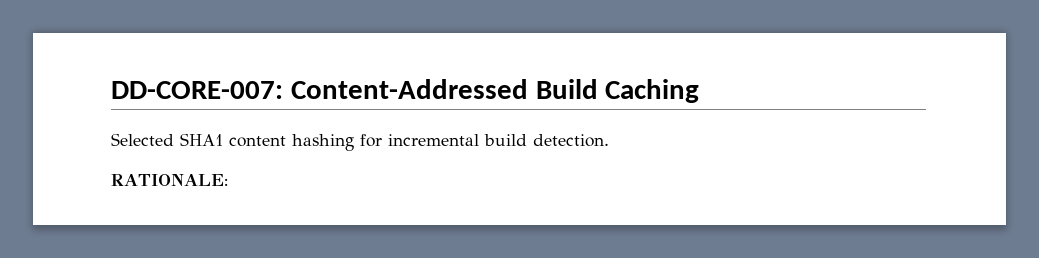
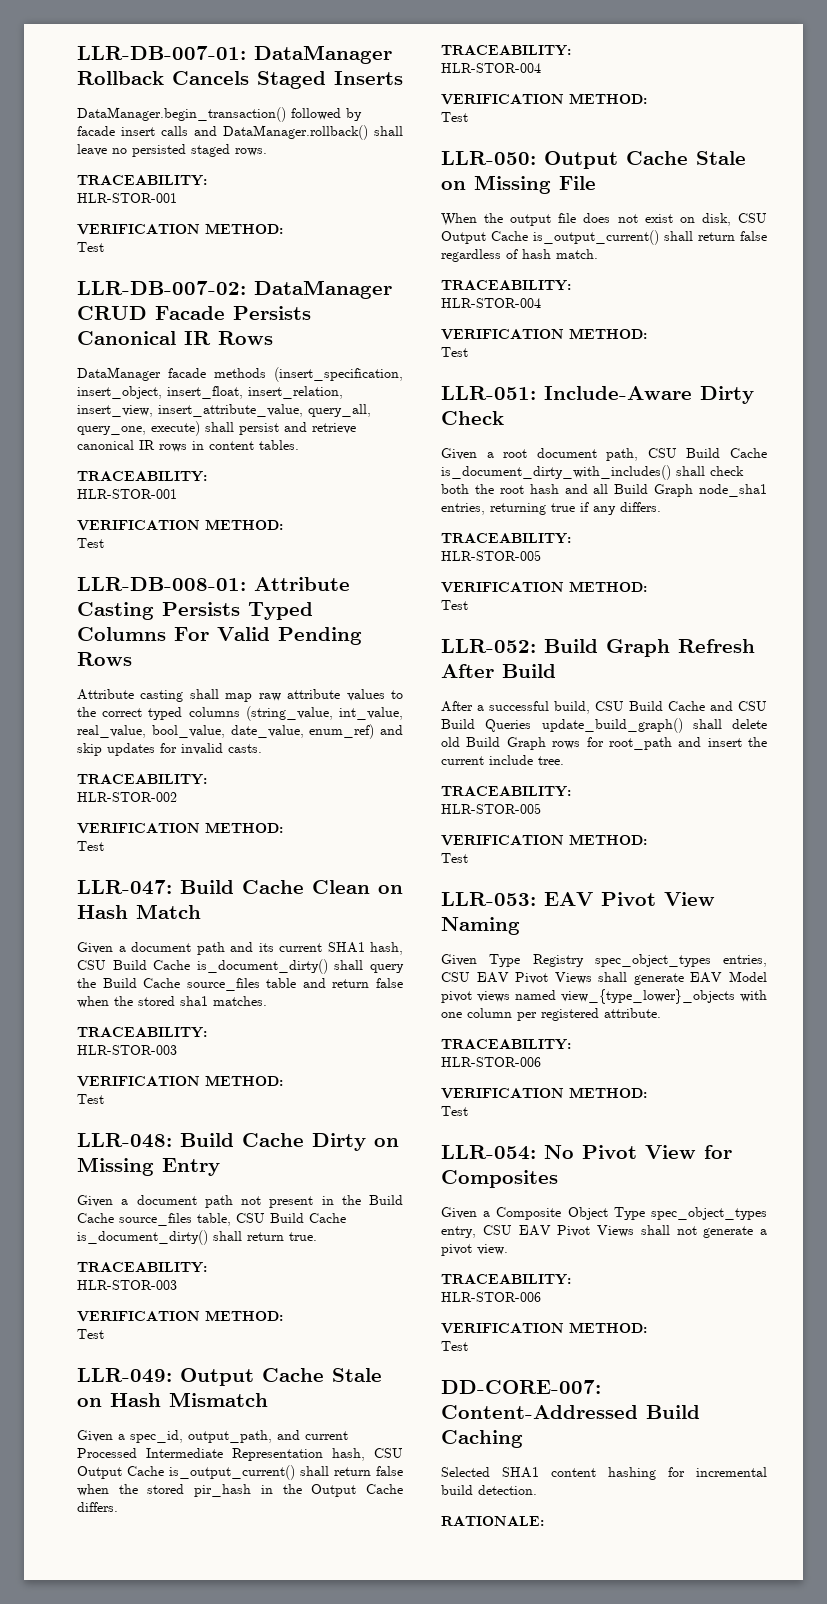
+ LLR-DB-007-01: DataManager Rollback Cancels Staged Inserts
+ DataManager.begin_transaction() followed by facade insert calls and DataManager.rollback() shall leave no persisted staged rows.
+ TRACEABILITY:
+ HLR-STOR-001
+ VERIFICATION METHOD:
+ Test
+ LLR-DB-007-02: DataManager CRUD Facade Persists Canonical IR Rows
+ DataManager facade methods (insert_specification, insert_object, insert_float, insert_relation, insert_view, insert_attribute_value, query_all, query_one, execute) shall persist and retrieve canonical IR rows in content tables.
+ TRACEABILITY:
+ HLR-STOR-001
+ VERIFICATION METHOD:
+ Test
+ LLR-DB-008-01: Attribute Casting Persists Typed Columns For Valid Pending Rows
+ Attribute casting shall map raw attribute values to the correct typed columns (string_value, int_value, real_value, bool_value, date_value, enum_ref) and skip updates for invalid casts.
+ TRACEABILITY:
+ HLR-STOR-002
+ VERIFICATION METHOD:
+ Test
+ LLR-047: Build Cache Clean on Hash Match
+ Given a document path and its current SHA1 hash, CSU Build Cache is_document_dirty() shall query the Build Cache source_files table and return false when the stored sha1 matches.
+ TRACEABILITY:
+ HLR-STOR-003
+ VERIFICATION METHOD:
+ Test
+ LLR-048: Build Cache Dirty on Missing Entry
+ Given a document path not present in the Build Cache source_files table, CSU Build Cache is_document_dirty() shall return true.
+ TRACEABILITY:
+ HLR-STOR-003
+ VERIFICATION METHOD:
+ Test
+ LLR-049: Output Cache Stale on Hash Mismatch
+ Given a spec_id, output_path, and current Processed Intermediate Representation hash, CSU Output Cache is_output_current() shall return false when the stored pir_hash in the Output Cache differs.
+ TRACEABILITY:
+ HLR-STOR-004
+ VERIFICATION METHOD:
+ Test
+ LLR-050: Output Cache Stale on Missing File
+ When the output file does not exist on disk, CSU Output Cache is_output_current() shall return false regardless of hash match.
+ TRACEABILITY:
+ HLR-STOR-004
+ VERIFICATION METHOD:
+ Test
+ LLR-051: Include-Aware Dirty Check
+ Given a root document path, CSU Build Cache is_document_dirty_with_includes() shall check both the root hash and all Build Graph node_sha1 entries, returning true if any differs.
+ TRACEABILITY:
+ HLR-STOR-005
+ VERIFICATION METHOD:
+ Test
+ LLR-052: Build Graph Refresh After Build
+ After a successful build, CSU Build Cache and CSU Build Queries update_build_graph() shall delete old Build Graph rows for root_path and insert the current include tree.
+ TRACEABILITY:
+ HLR-STOR-005
+ VERIFICATION METHOD:
+ Test
+ LLR-053: EAV Pivot View Naming
+ Given Type Registry spec_object_types entries, CSU EAV Pivot Views shall generate EAV Model pivot views named view_{type_lower}_objects with one column per registered attribute.
+ TRACEABILITY:
+ HLR-STOR-006
+ VERIFICATION METHOD:
+ Test
+ LLR-054: No Pivot View for Composites
+ Given a Composite Object Type spec_object_types entry, CSU EAV Pivot Views shall not generate a pivot view.
+ TRACEABILITY:
+ HLR-STOR-006
+ VERIFICATION METHOD:
+ Test

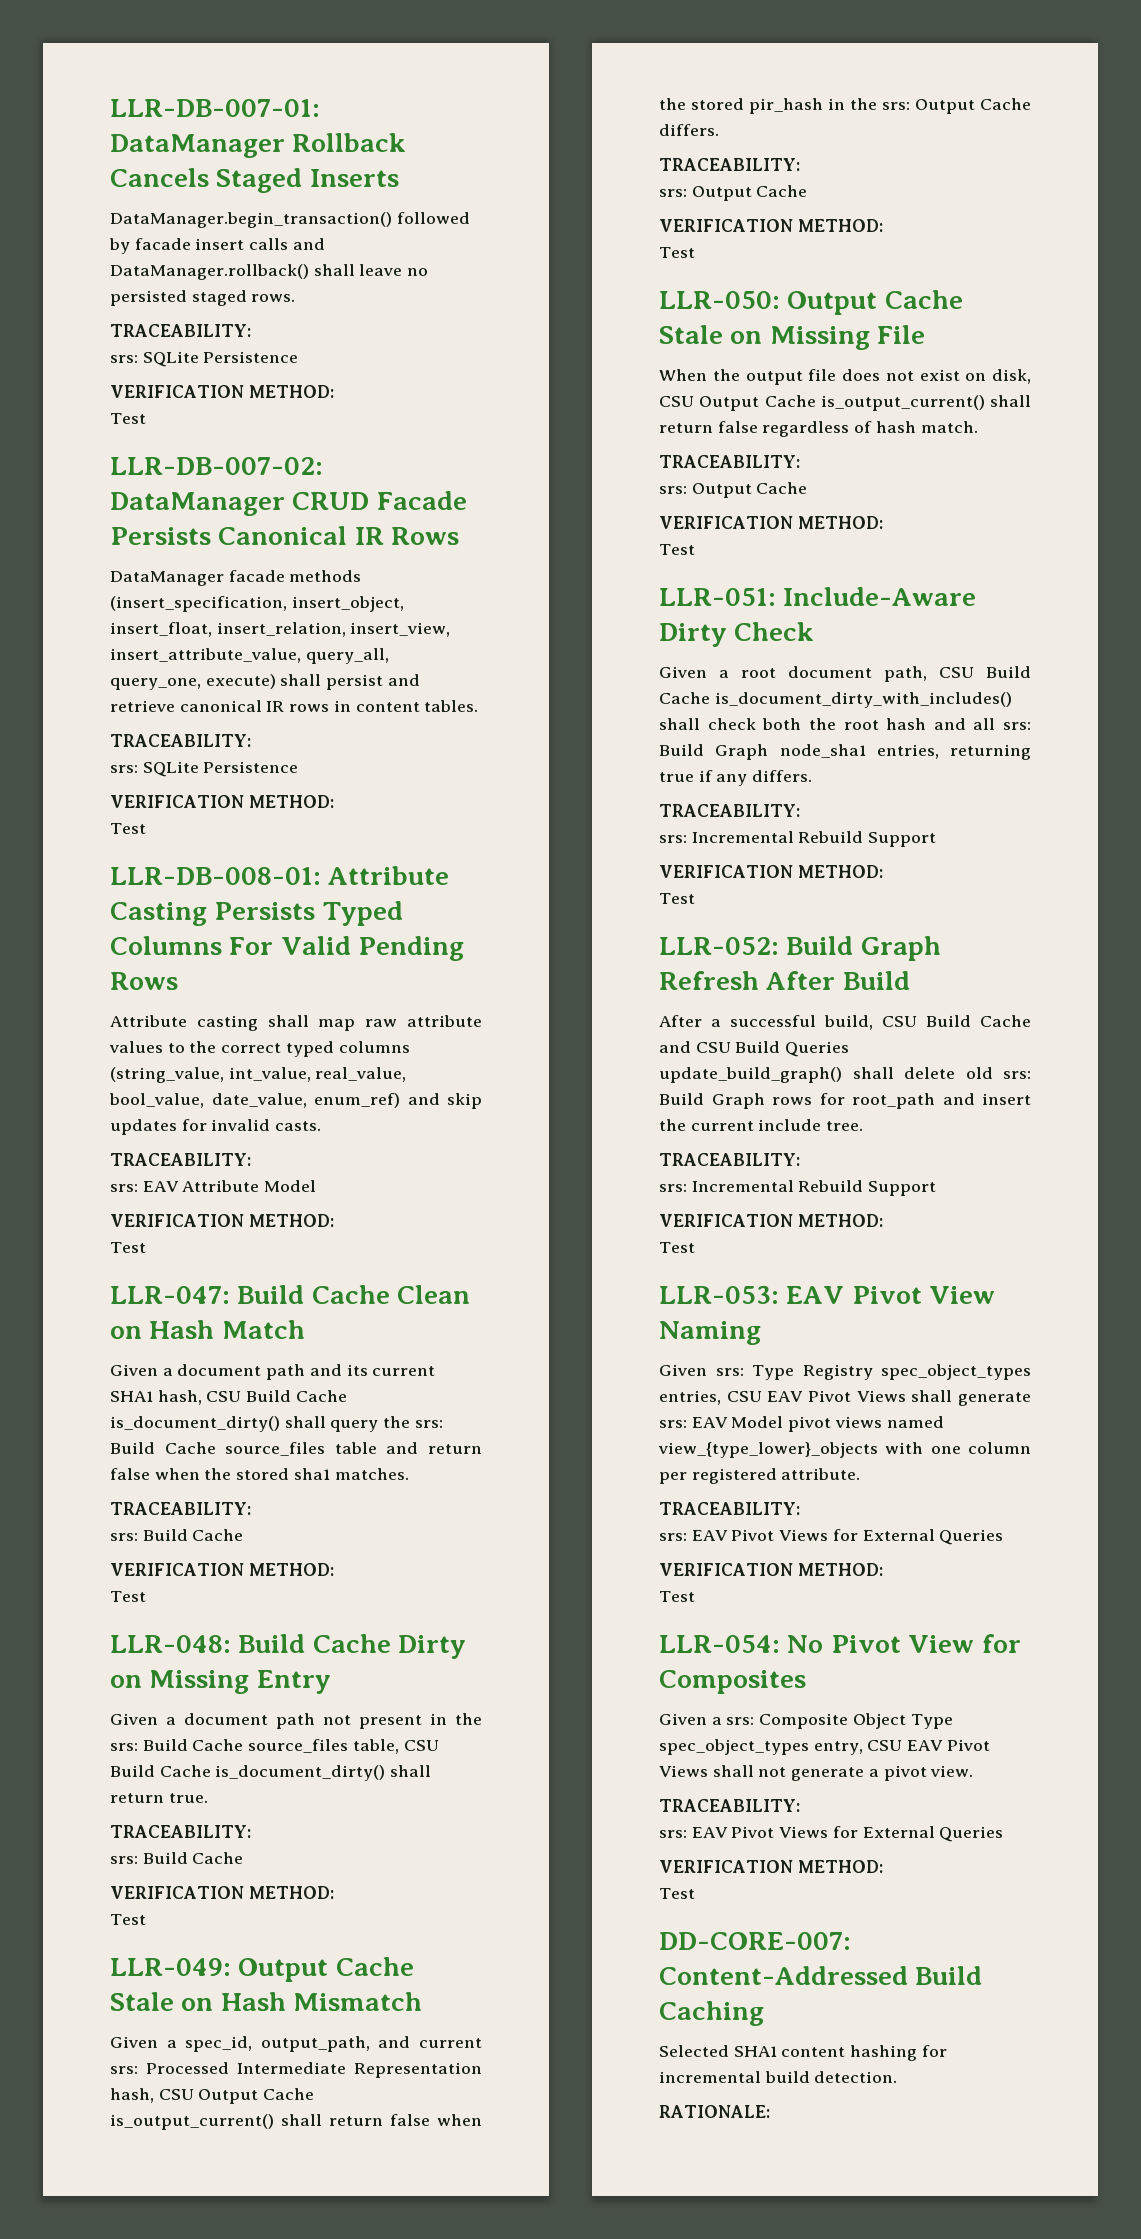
  DataManager.begin_transaction() followed by facade insert calls and DataManager.rollback() shall leave no persisted staged rows.
  TRACEABILITY:
- HLR-STOR-001
+ srs: SQLite Persistence
  DataManager facade methods (insert_specification, insert_object, insert_float, insert_relation, insert_view, insert_attribute_value, query_all, query_one, execute) shall persist and retrieve canonical IR rows in content tables.
  TRACEABILITY:
- HLR-STOR-001
+ srs: SQLite Persistence
- HLR-STOR-002
+ srs: EAV Attribute Model
- Given a document path and its current SHA1 hash, CSU Build Cache is_document_dirty() shall query the Build Cache source_files table and return false when the stored sha1 matches.
+ Given a document path and its current SHA1 hash, CSU Build Cache is_document_dirty() shall query the srs: Build Cache source_files table and return false when the stored sha1 matches.
  TRACEABILITY:
- HLR-STOR-003
+ srs: Build Cache
- Given a document path not present in the Build Cache source_files table, CSU Build Cache is_document_dirty() shall return true.
+ Given a document path not present in the srs: Build Cache source_files table, CSU Build Cache is_document_dirty() shall return true.
  TRACEABILITY:
- HLR-STOR-003
+ srs: Build Cache
- Given a spec_id, output_path, and current Processed Intermediate Representation hash, CSU Output Cache is_output_current() shall return false when the stored pir_hash in the Output Cache differs.
+ Given a spec_id, output_path, and current srs: Processed Intermediate Representation hash, CSU Output Cache is_output_current() shall return false when the stored pir_hash in the srs: Output Cache differs.
  TRACEABILITY:
- HLR-STOR-004
+ srs: Output Cache
  When the output file does not exist on disk, CSU Output Cache is_output_current() shall return false regardless of hash match.
  TRACEABILITY:
- HLR-STOR-004
+ srs: Output Cache
- Given a root document path, CSU Build Cache is_document_dirty_with_includes() shall check both the root hash and all Build Graph node_sha1 entries, returning true if any differs.
+ Given a root document path, CSU Build Cache is_document_dirty_with_includes() shall check both the root hash and all srs: Build Graph node_sha1 entries, returning true if any differs.
  TRACEABILITY:
- HLR-STOR-005
+ srs: Incremental Rebuild Support
- After a successful build, CSU Build Cache and CSU Build Queries update_build_graph() shall delete old Build Graph rows for root_path and insert the current include tree.
+ After a successful build, CSU Build Cache and CSU Build Queries update_build_graph() shall delete old srs: Build Graph rows for root_path and insert the current include tree.
  TRACEABILITY:
- HLR-STOR-005
+ srs: Incremental Rebuild Support
- Given Type Registry spec_object_types entries, CSU EAV Pivot Views shall generate EAV Model pivot views named view_{type_lower}_objects with one column per registered attribute.
+ Given srs: Type Registry spec_object_types entries, CSU EAV Pivot Views shall generate srs: EAV Model pivot views named view_{type_lower}_objects with one column per registered attribute.
  TRACEABILITY:
- HLR-STOR-006
+ srs: EAV Pivot Views for External Queries
- Given a Composite Object Type spec_object_types entry, CSU EAV Pivot Views shall not generate a pivot view.
+ Given a srs: Composite Object Type spec_object_types entry, CSU EAV Pivot Views shall not generate a pivot view.
  TRACEABILITY:
- HLR-STOR-006
+ srs: EAV Pivot Views for External Queries

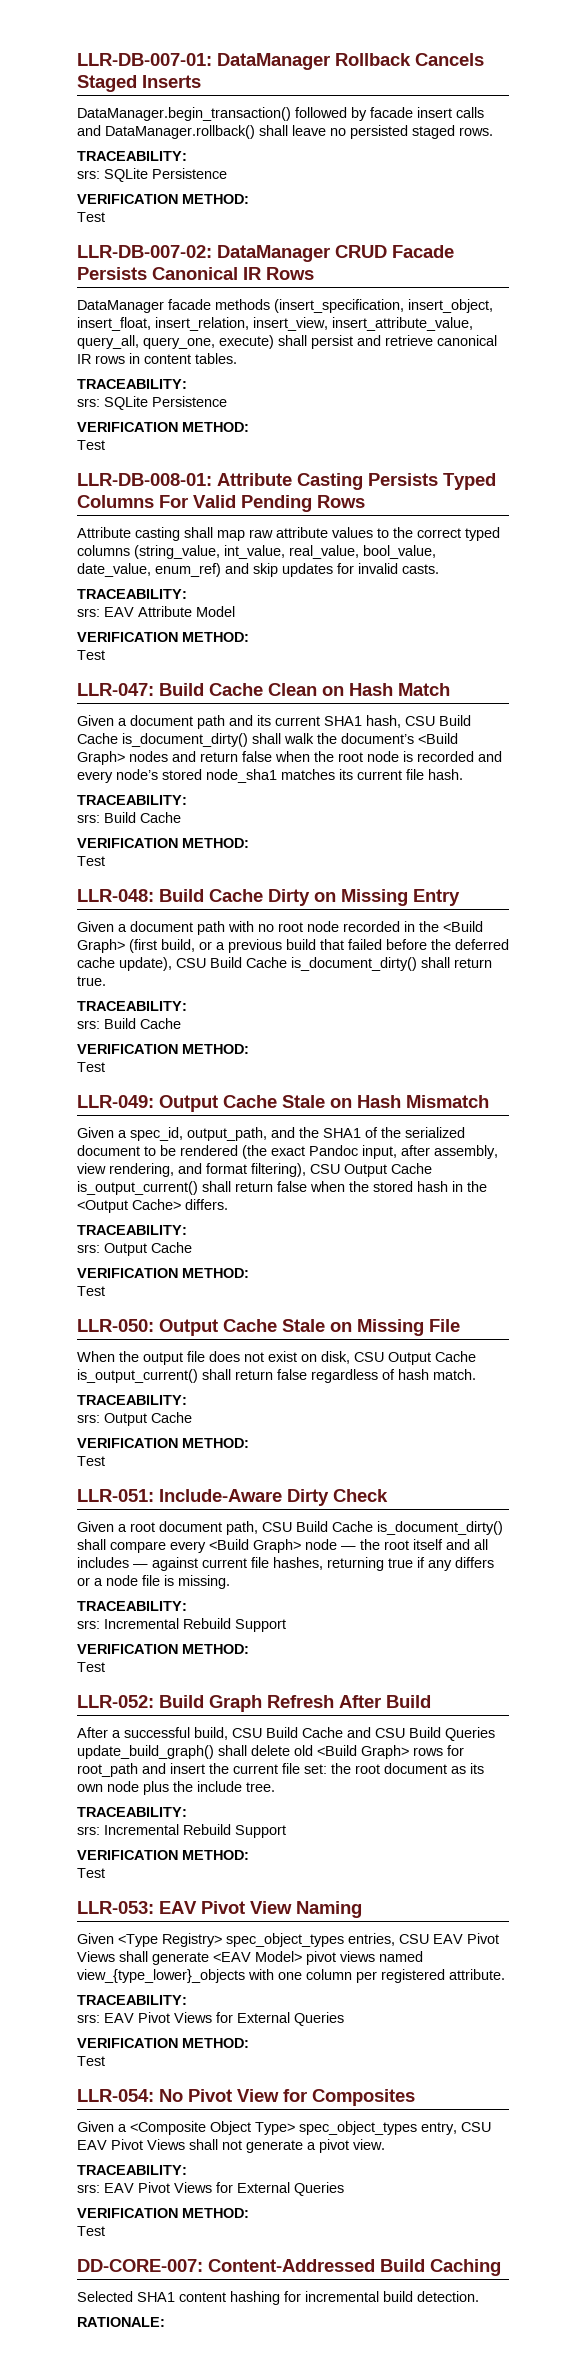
- Given a document path and its current SHA1 hash, CSU Build Cache is_document_dirty() shall query the srs: Build Cache source_files table and return false when the stored sha1 matches.
+ Given a document path and its current SHA1 hash, CSU Build Cache is_document_dirty() shall walk the document’s <Build Graph> nodes and return false when the root node is recorded and every node’s stored node_sha1 matches its current file hash.
- Given a document path not present in the srs: Build Cache source_files table, CSU Build Cache is_document_dirty() shall return true.
+ Given a document path with no root node recorded in the <Build Graph> (first build, or a previous build that failed before the deferred cache update), CSU Build Cache is_document_dirty() shall return true.
- Given a spec_id, output_path, and current srs: Processed Intermediate Representation hash, CSU Output Cache is_output_current() shall return false when the stored pir_hash in the srs: Output Cache differs.
+ Given a spec_id, output_path, and the SHA1 of the serialized document to be rendered (the exact Pandoc input, after assembly, view rendering, and format filtering), CSU Output Cache is_output_current() shall return false when the stored hash in the <Output Cache> differs.
- Given a root document path, CSU Build Cache is_document_dirty_with_includes() shall check both the root hash and all srs: Build Graph node_sha1 entries, returning true if any differs.
+ Given a root document path, CSU Build Cache is_document_dirty() shall compare every <Build Graph> node — the root itself and all includes — against current file hashes, returning true if any differs or a node file is missing.
- After a successful build, CSU Build Cache and CSU Build Queries update_build_graph() shall delete old srs: Build Graph rows for root_path and insert the current include tree.
+ After a successful build, CSU Build Cache and CSU Build Queries update_build_graph() shall delete old <Build Graph> rows for root_path and insert the current file set: the root document as its own node plus the include tree.
- Given srs: Type Registry spec_object_types entries, CSU EAV Pivot Views shall generate srs: EAV Model pivot views named view_{type_lower}_objects with one column per registered attribute.
+ Given <Type Registry> spec_object_types entries, CSU EAV Pivot Views shall generate <EAV Model> pivot views named view_{type_lower}_objects with one column per registered attribute.
- Given a srs: Composite Object Type spec_object_types entry, CSU EAV Pivot Views shall not generate a pivot view.
+ Given a <Composite Object Type> spec_object_types entry, CSU EAV Pivot Views shall not generate a pivot view.

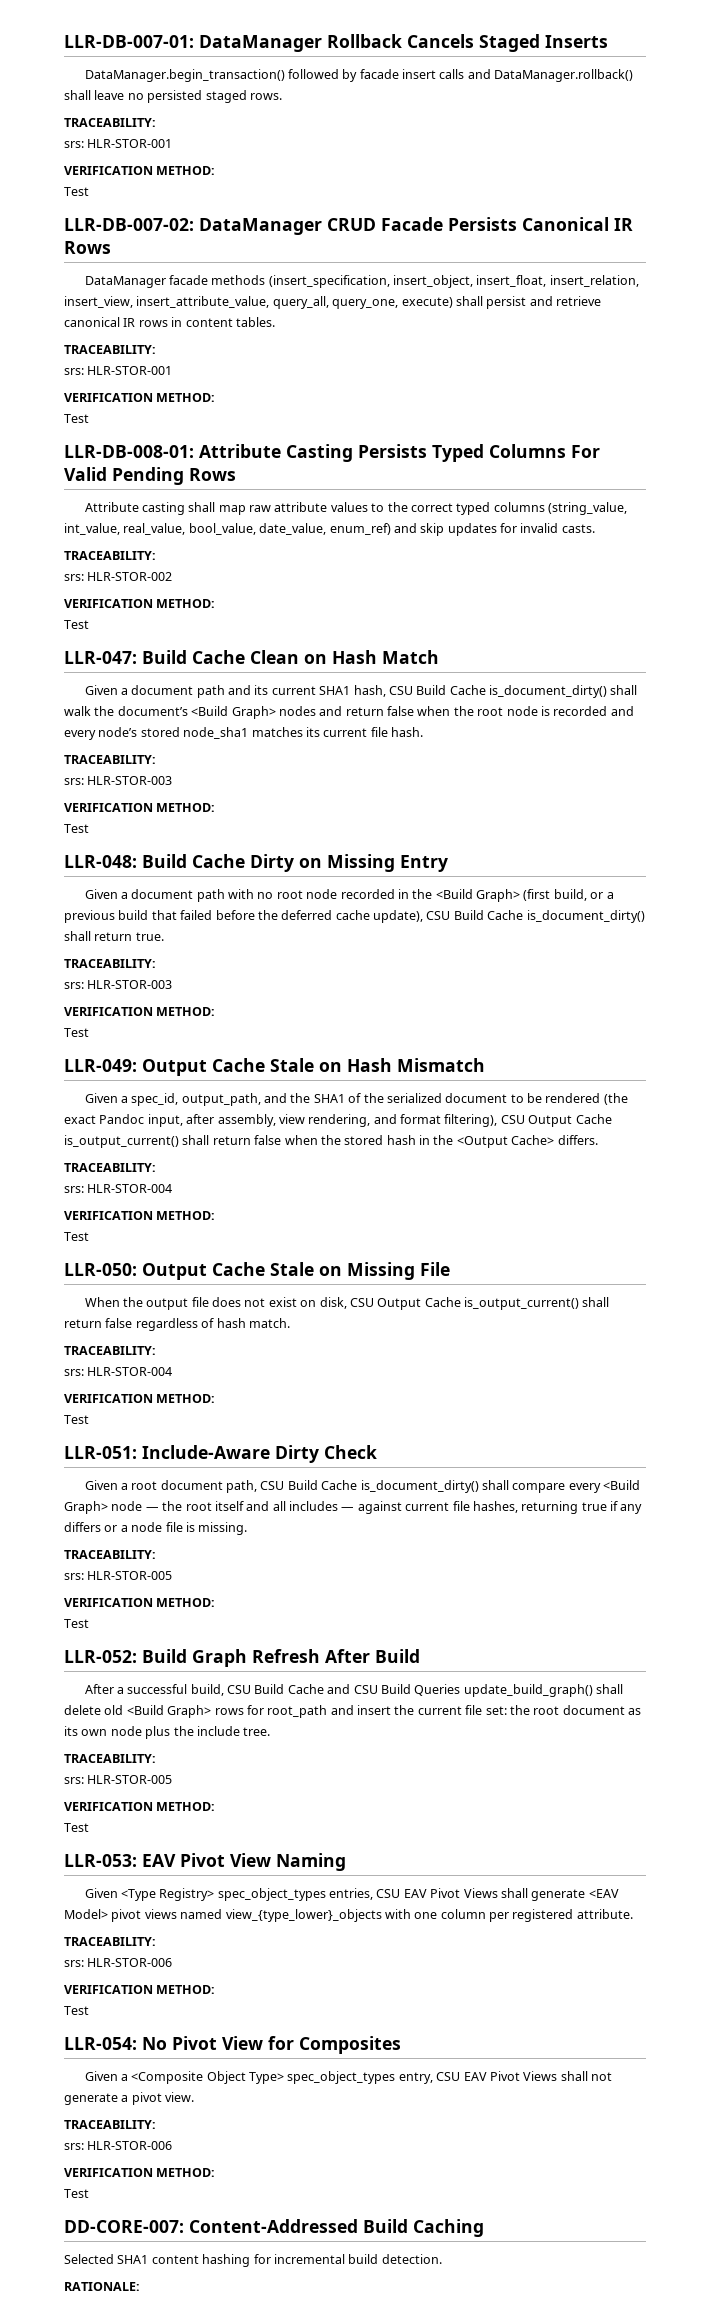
  DataManager.begin_transaction() followed by facade insert calls and DataManager.rollback() shall leave no persisted staged rows.
  TRACEABILITY:
- srs: SQLite Persistence
+ srs: HLR-STOR-001
  DataManager facade methods (insert_specification, insert_object, insert_float, insert_relation, insert_view, insert_attribute_value, query_all, query_one, execute) shall persist and retrieve canonical IR rows in content tables.
  TRACEABILITY:
- srs: SQLite Persistence
+ srs: HLR-STOR-001
- srs: EAV Attribute Model
+ srs: HLR-STOR-002
  Given a document path and its current SHA1 hash, CSU Build Cache is_document_dirty() shall walk the document’s <Build Graph> nodes and return false when the root node is recorded and every node’s stored node_sha1 matches its current file hash.
  TRACEABILITY:
- srs: Build Cache
+ srs: HLR-STOR-003
  Given a document path with no root node recorded in the <Build Graph> (first build, or a previous build that failed before the deferred cache update), CSU Build Cache is_document_dirty() shall return true.
  TRACEABILITY:
- srs: Build Cache
+ srs: HLR-STOR-003
  Given a spec_id, output_path, and the SHA1 of the serialized document to be rendered (the exact Pandoc input, after assembly, view rendering, and format filtering), CSU Output Cache is_output_current() shall return false when the stored hash in the <Output Cache> differs.
  TRACEABILITY:
- srs: Output Cache
+ srs: HLR-STOR-004
  When the output file does not exist on disk, CSU Output Cache is_output_current() shall return false regardless of hash match.
  TRACEABILITY:
- srs: Output Cache
+ srs: HLR-STOR-004
  Given a root document path, CSU Build Cache is_document_dirty() shall compare every <Build Graph> node — the root itself and all includes — against current file hashes, returning true if any differs or a node file is missing.
  TRACEABILITY:
- srs: Incremental Rebuild Support
+ srs: HLR-STOR-005
  After a successful build, CSU Build Cache and CSU Build Queries update_build_graph() shall delete old <Build Graph> rows for root_path and insert the current file set: the root document as its own node plus the include tree.
  TRACEABILITY:
- srs: Incremental Rebuild Support
+ srs: HLR-STOR-005
  Given <Type Registry> spec_object_types entries, CSU EAV Pivot Views shall generate <EAV Model> pivot views named view_{type_lower}_objects with one column per registered attribute.
  TRACEABILITY:
- srs: EAV Pivot Views for External Queries
+ srs: HLR-STOR-006
  Given a <Composite Object Type> spec_object_types entry, CSU EAV Pivot Views shall not generate a pivot view.
  TRACEABILITY:
- srs: EAV Pivot Views for External Queries
+ srs: HLR-STOR-006

